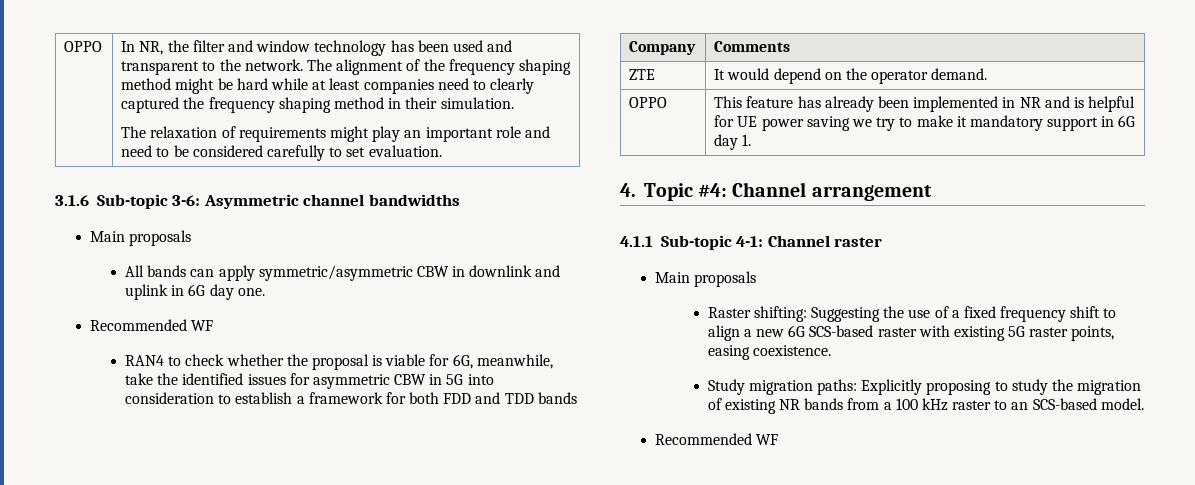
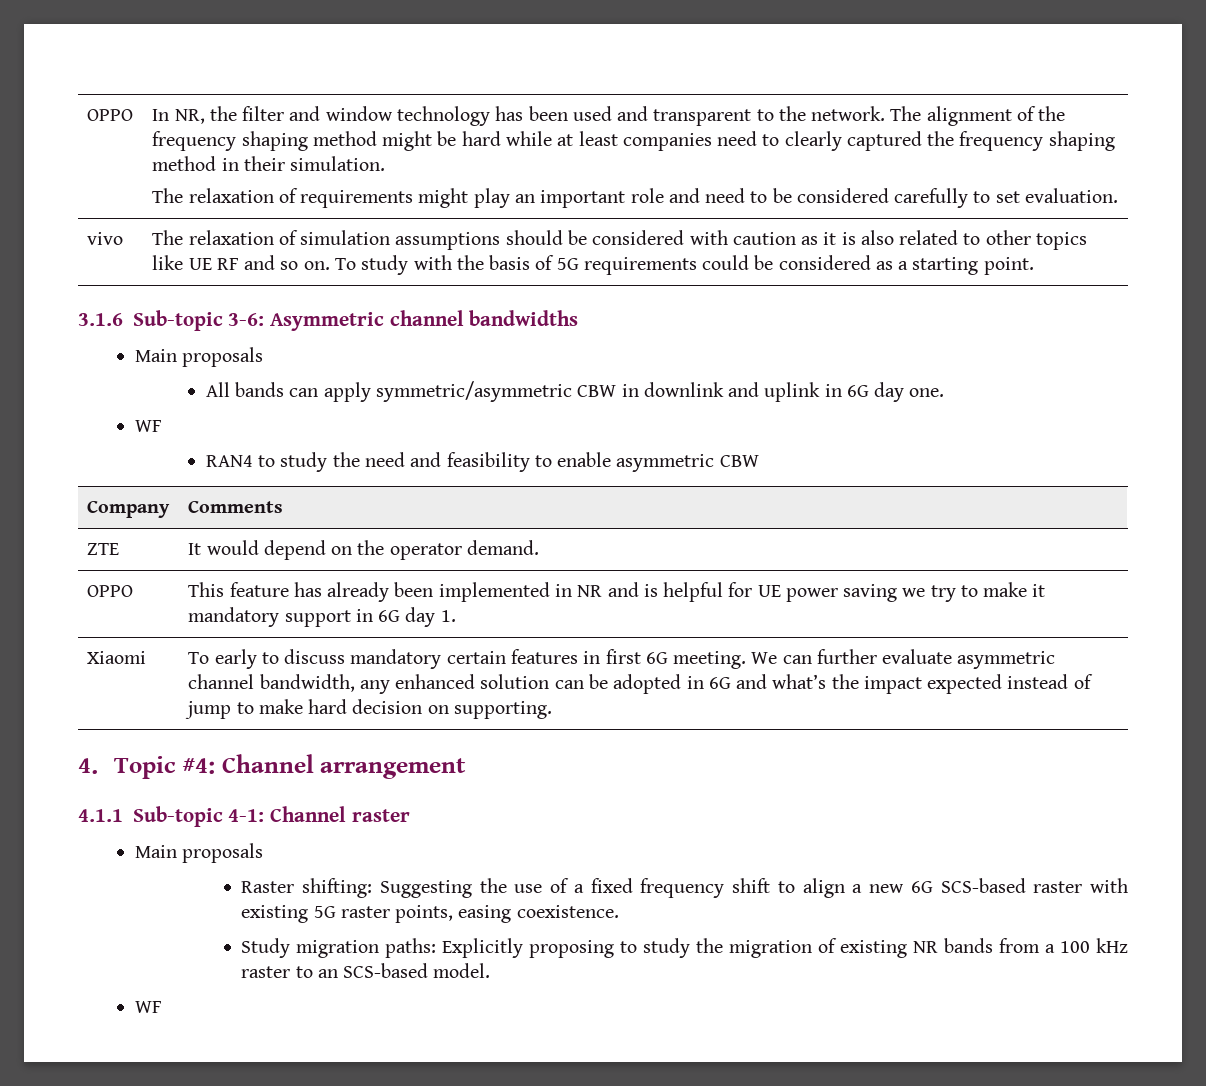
+ vivo | The relaxation of simulation assumptions should be considered with caution as it is also related to other topics like UE RF and so on. To study with the basis of 5G requirements could be considered as a starting point.
  All bands can apply symmetric/asymmetric CBW in downlink and uplink in 6G day one.
- Recommended WF
+ WF
- RAN4 to check whether the proposal is viable for 6G, meanwhile, take the identified issues for asymmetric CBW in 5G into consideration to establish a framework for both FDD and TDD bands
+ RAN4 to study the need and feasibility to enable asymmetric CBW
+ Xiaomi | To early to discuss mandatory certain features in first 6G meeting. We can further evaluate asymmetric channel bandwidth, any enhanced solution can be adopted in 6G and what’s the impact expected instead of jump to make hard decision on supporting.
  Study migration paths: Explicitly proposing to study the migration of existing NR bands from a 100 kHz raster to an SCS-based model.
- Recommended WF
+ WF

